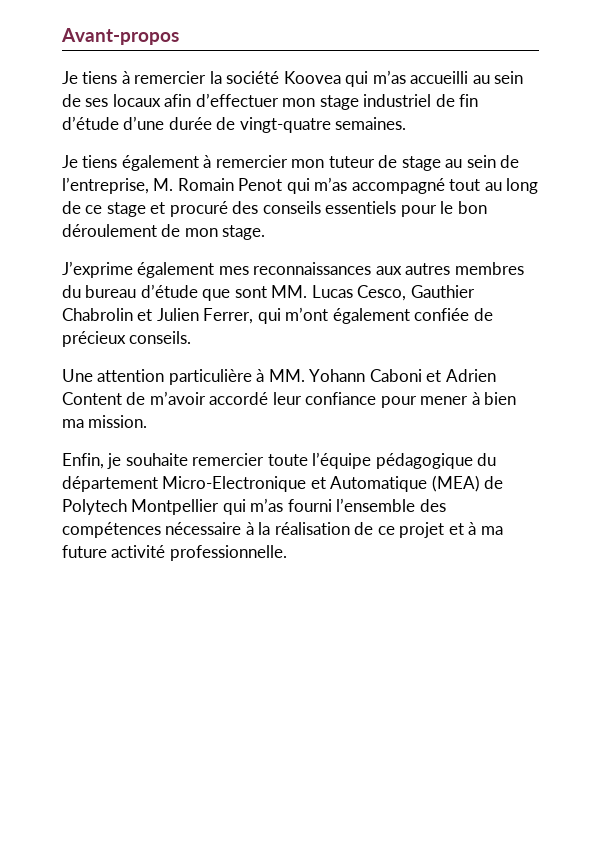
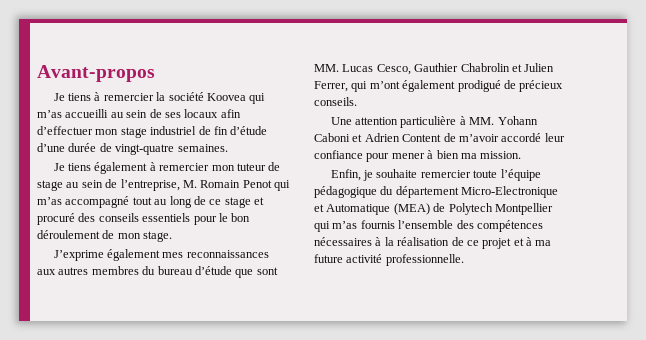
- J’exprime également mes reconnaissances aux autres membres du bureau d’étude que sont MM. Lucas Cesco, Gauthier Chabrolin et Julien Ferrer, qui m’ont également confiée de précieux conseils.
+ J’exprime également mes reconnaissances aux autres membres du bureau d’étude que sont MM. Lucas Cesco, Gauthier Chabrolin et Julien Ferrer, qui m’ont également prodigué de précieux conseils.
- Enfin, je souhaite remercier toute l’équipe pédagogique du département Micro-Electronique et Automatique (MEA) de Polytech Montpellier qui m’as fourni l’ensemble des compétences nécessaire à la réalisation de ce projet et à ma future activité professionnelle.
+ Enfin, je souhaite remercier toute l’équipe pédagogique du département Micro-Electronique et Automatique (MEA) de Polytech Montpellier qui m’as fournis l’ensemble des compétences nécessaires à la réalisation de ce projet et à ma future activité professionnelle.

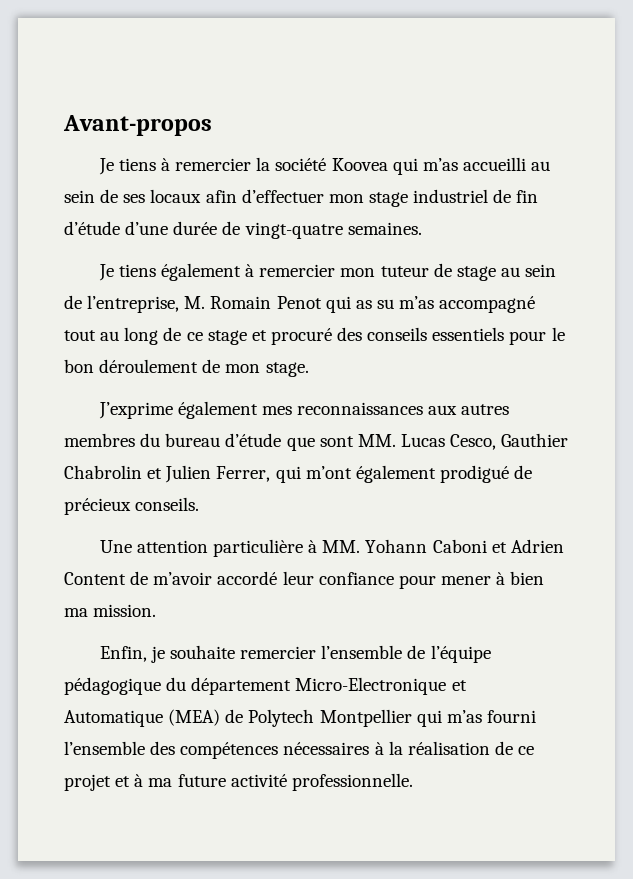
- Je tiens également à remercier mon tuteur de stage au sein de l’entreprise, M. Romain Penot qui m’as accompagné tout au long de ce stage et procuré des conseils essentiels pour le bon déroulement de mon stage.
+ Je tiens également à remercier mon tuteur de stage au sein de l’entreprise, M. Romain Penot qui as su m’as accompagné tout au long de ce stage et procuré des conseils essentiels pour le bon déroulement de mon stage.
- Enfin, je souhaite remercier toute l’équipe pédagogique du département Micro-Electronique et Automatique (MEA) de Polytech Montpellier qui m’as fournis l’ensemble des compétences nécessaires à la réalisation de ce projet et à ma future activité professionnelle.
+ Enfin, je souhaite remercier l’ensemble de l’équipe pédagogique du département Micro-Electronique et Automatique (MEA) de Polytech Montpellier qui m’as fourni l’ensemble des compétences nécessaires à la réalisation de ce projet et à ma future activité professionnelle.

